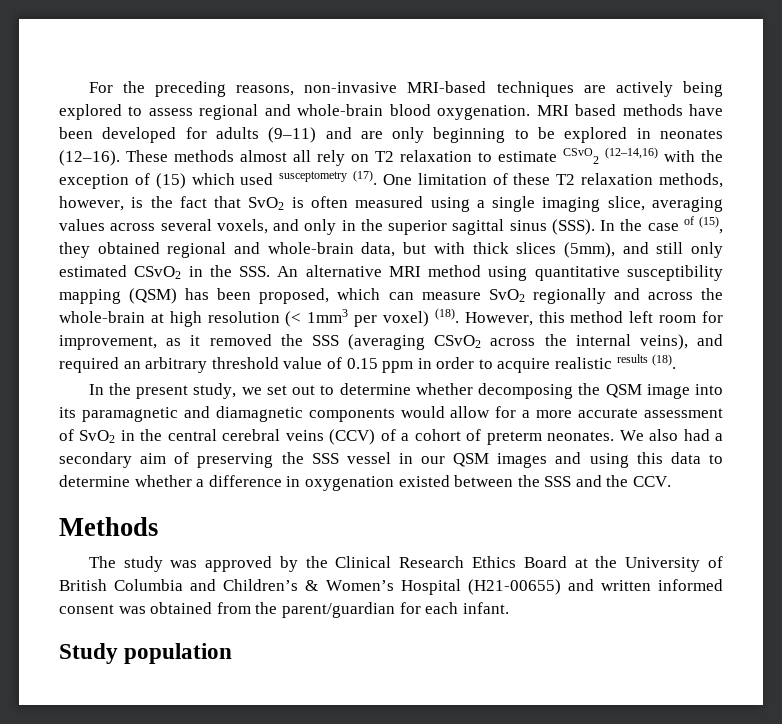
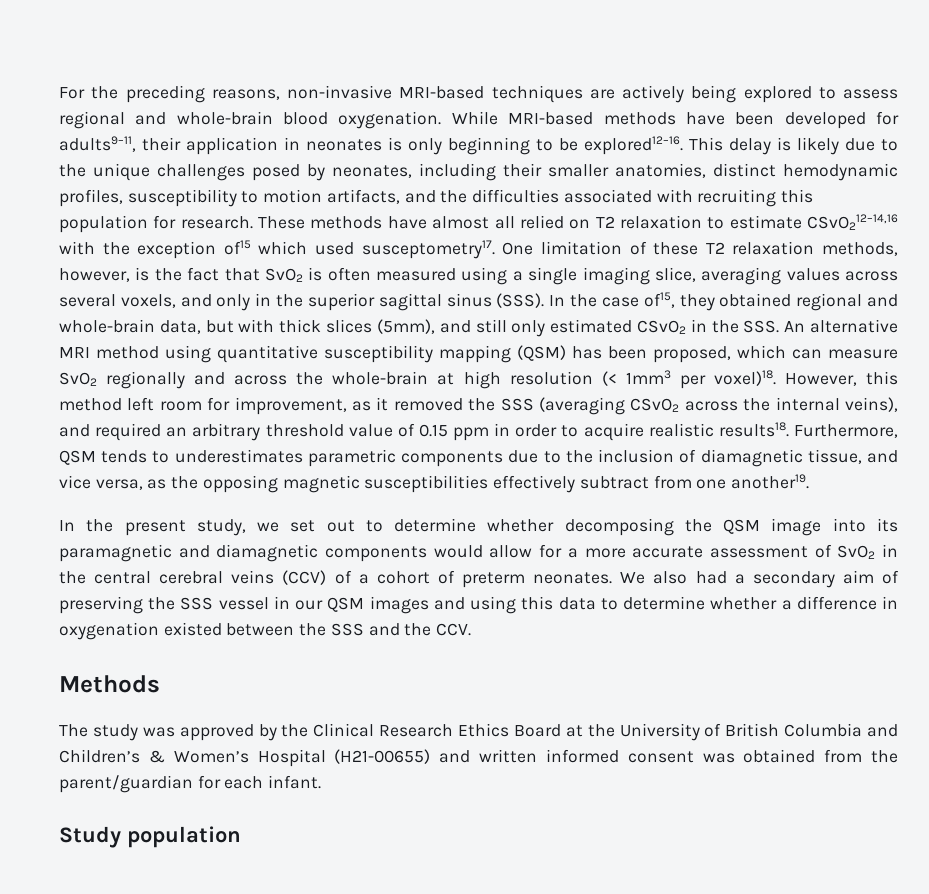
- MRI based methods have been developed for adults (9–11) and are only beginning to be explored in neonates (12–16).
+ While MRI-based methods have been developed for adults9–11, their application in neonates is only beginning to be explored12–16. This delay is likely due to the unique challenges posed by neonates, including their smaller anatomies, distinct hemodynamic profiles, susceptibility to motion artifacts, and the difficulties associated with recruiting this population for research.
- These methods almost all rely on T2 relaxation to estimate CSvO2 (12–14,16) with the exception of (15) which used susceptometry (17).
+ These methods have almost all relied on T2 relaxation to estimate CSvO212–14,16 with the exception of15 which used susceptometry17.
- In the case of (15), they obtained regional and whole-brain data, but with thick slices (5mm), and still only estimated CSvO2 in the SSS. An alternative MRI method using quantitative susceptibility mapping (QSM) has been proposed, which can measure SvO2 regionally and across the whole-brain at high resolution (< 1mm3 per voxel) (18).
+ In the case of15, they obtained regional and whole-brain data, but with thick slices (5mm), and still only estimated CSvO2 in the SSS. An alternative MRI method using quantitative susceptibility mapping (QSM) has been proposed, which can measure SvO2 regionally and across the whole-brain at high resolution (< 1mm3 per voxel)18.
- However, this method left room for improvement, as it removed the SSS (averaging CSvO2 across the internal veins), and required an arbitrary threshold value of 0.15 ppm in order to acquire realistic results (18).
+ However, this method left room for improvement, as it removed the SSS (averaging CSvO2 across the internal veins), and required an arbitrary threshold value of 0.15 ppm in order to acquire realistic results18. Furthermore, QSM tends to underestimates parametric components due to the inclusion of diamagnetic tissue, and vice versa, as the opposing magnetic susceptibilities effectively subtract from one another19.

